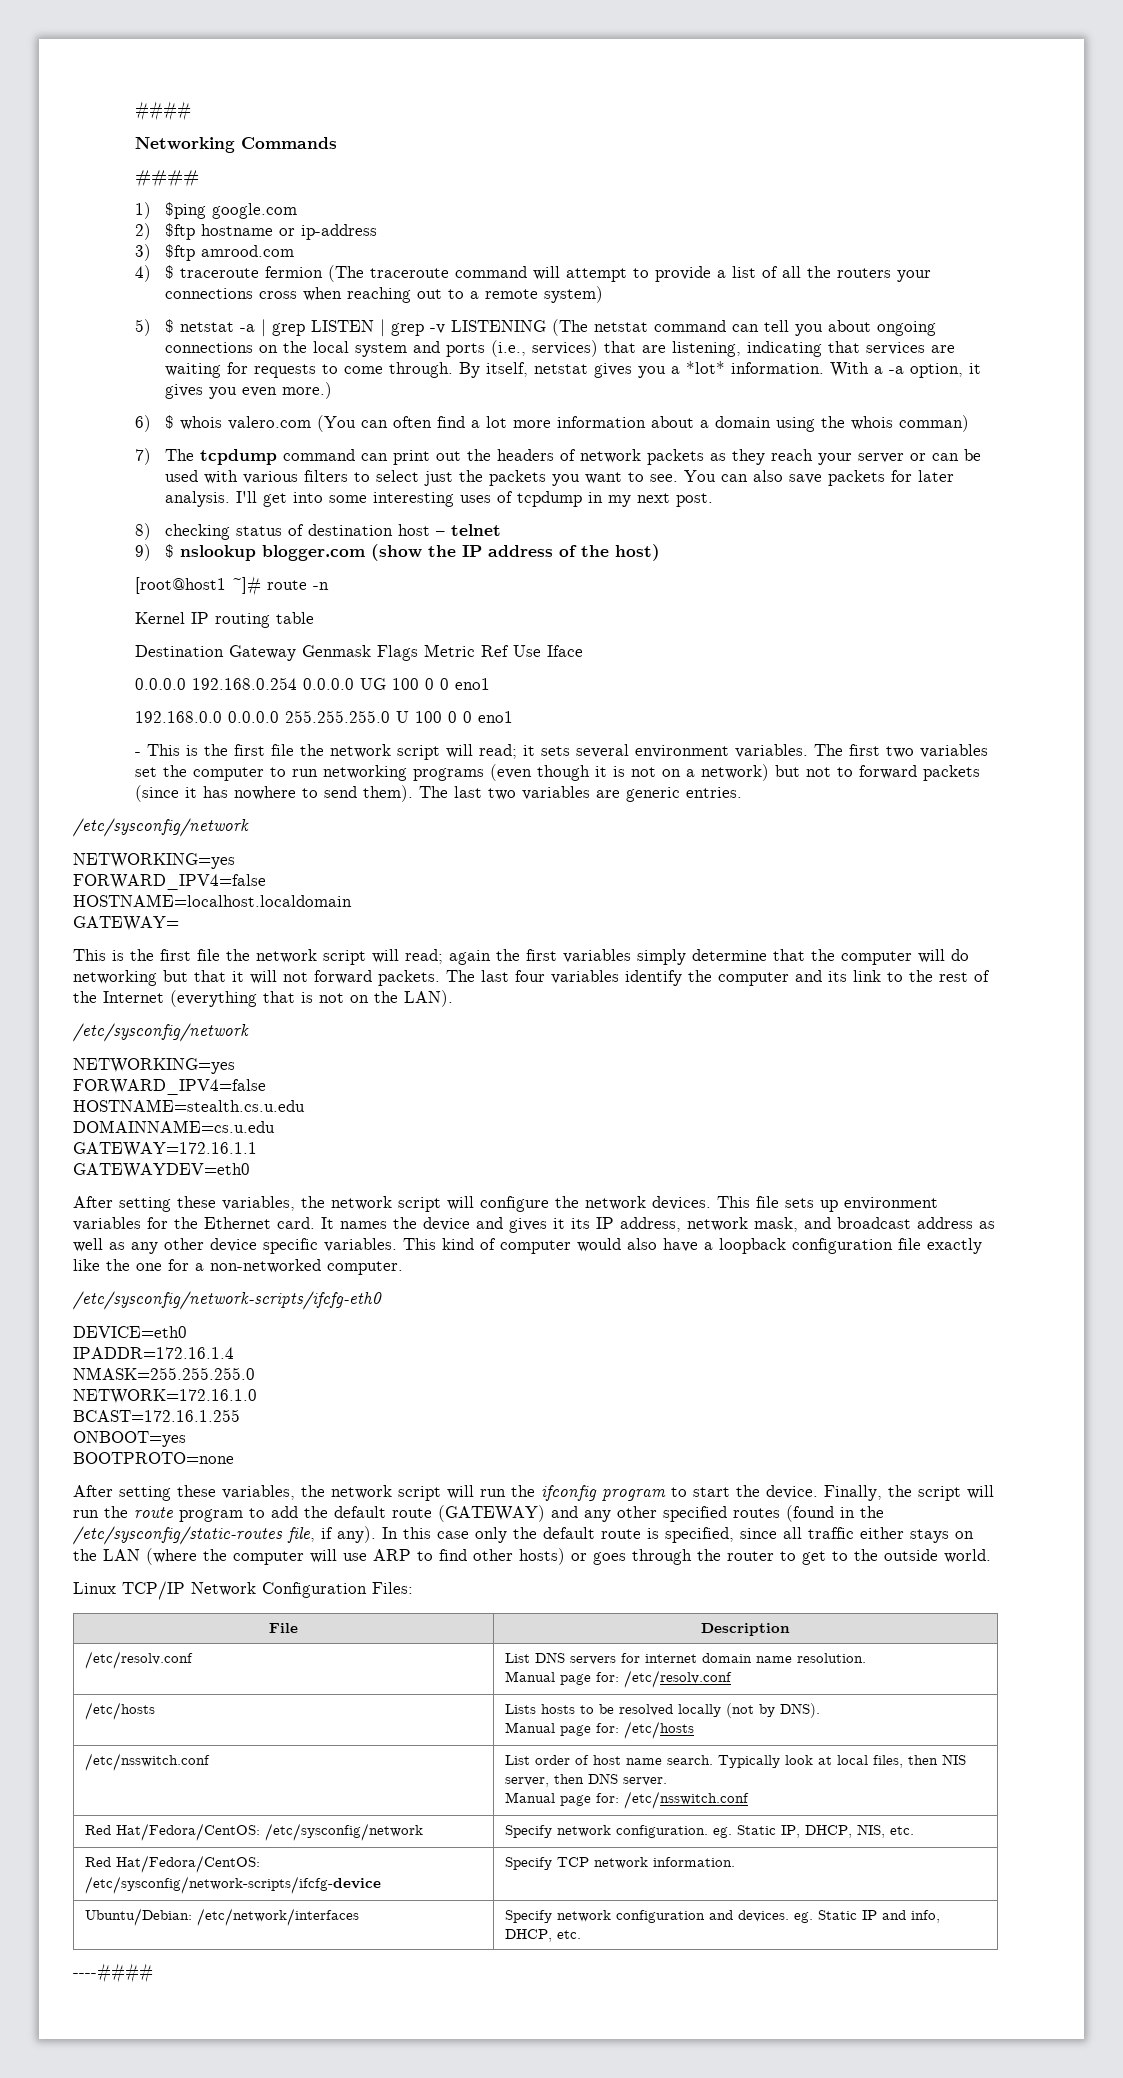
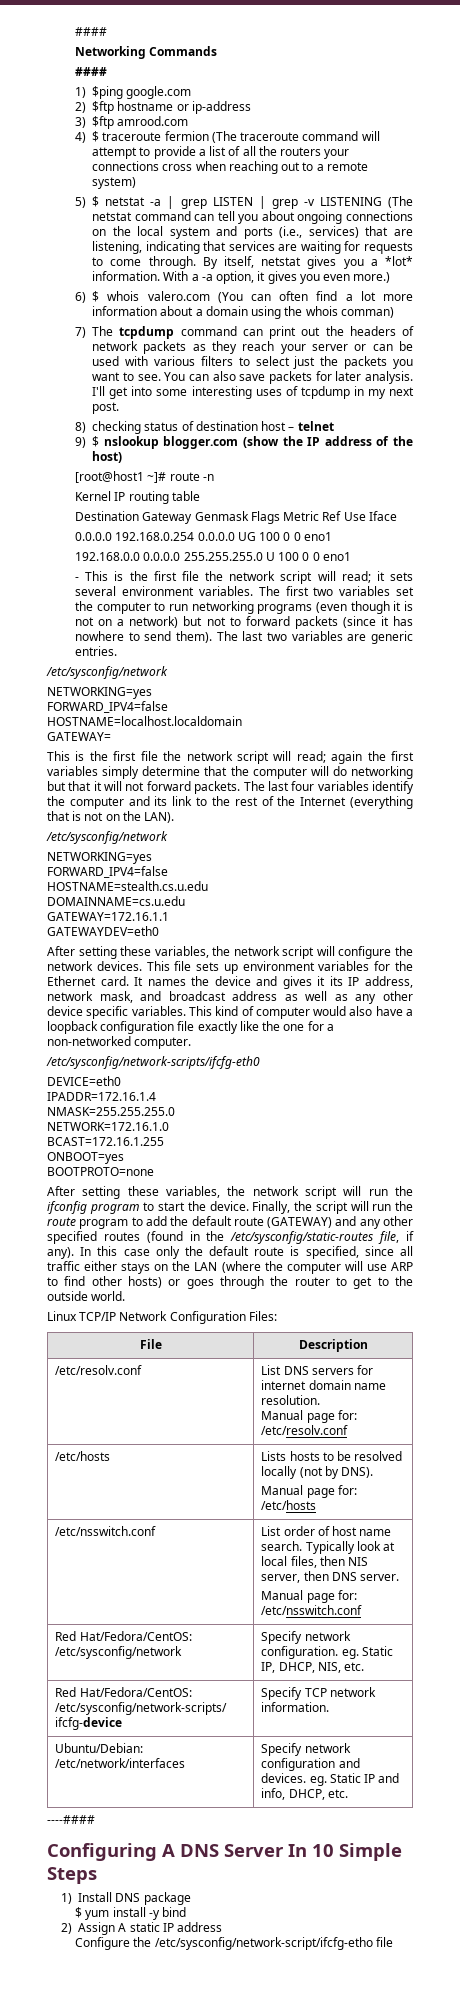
+ Configuring A DNS Server In 10 Simple Steps
+ 1) Install DNS package
+ $ yum install -y bind
+ 2) Assign A static IP address
+ Configure the /etc/sysconfig/network-script/ifcfg-etho file

